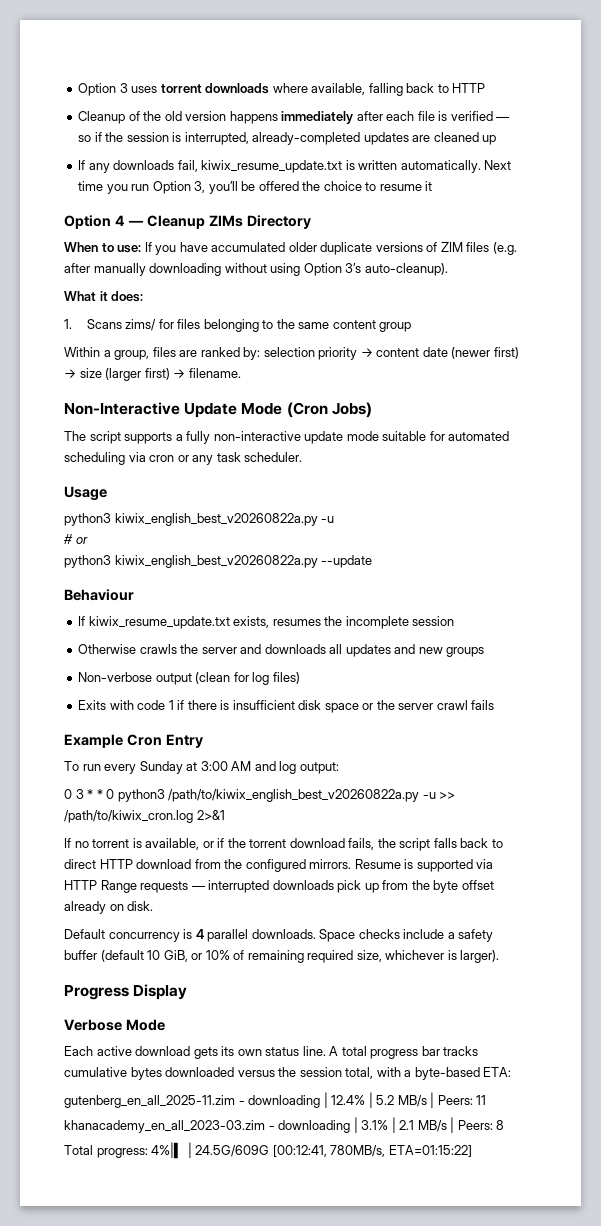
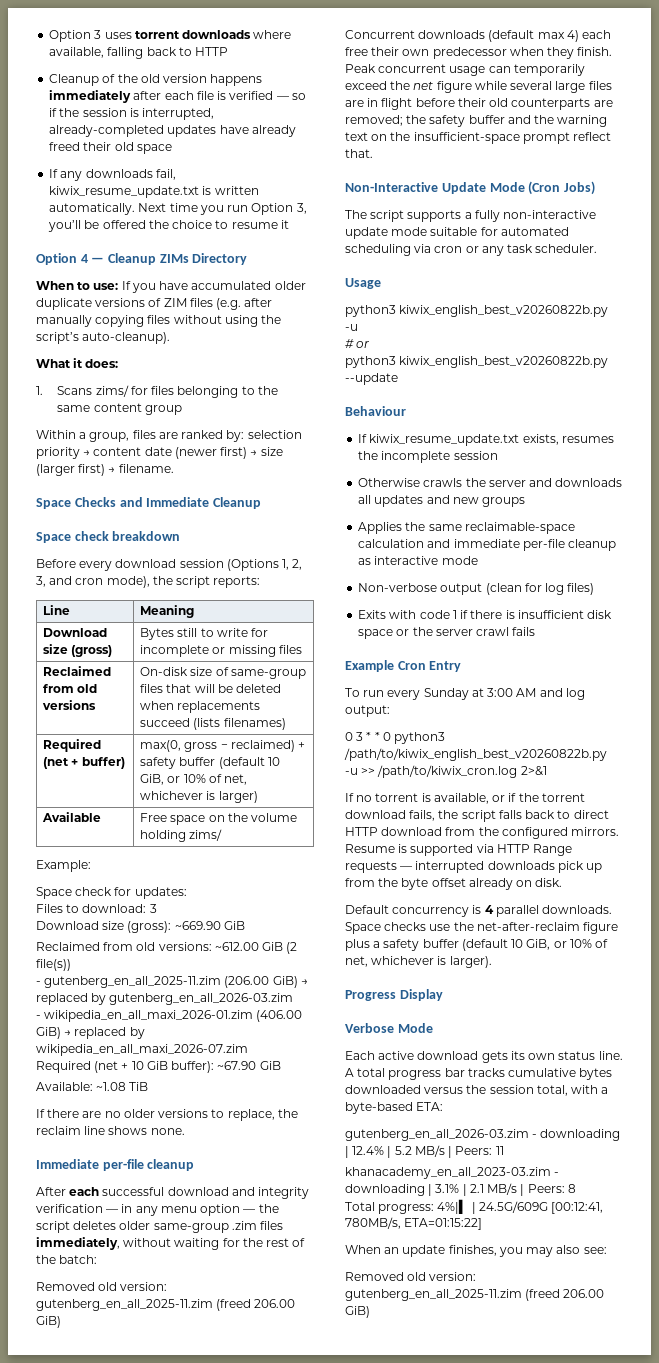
- Cleanup of the old version happens immediately after each file is verified — so if the session is interrupted, already-completed updates are cleaned up
+ Cleanup of the old version happens immediately after each file is verified — so if the session is interrupted, already-completed updates have already freed their old space
- When to use: If you have accumulated older duplicate versions of ZIM files (e.g. after manually downloading without using Option 3’s auto-cleanup).
+ When to use: If you have accumulated older duplicate versions of ZIM files (e.g. after manually copying files without using the script’s auto-cleanup).
+ Space Checks and Immediate Cleanup
+ Space check breakdown
+ Before every download session (Options 1, 2, 3, and cron mode), the script reports:
+ Line | Meaning
+ Download size (gross) | Bytes still to write for incomplete or missing files
+ Reclaimed from old versions | On-disk size of same-group files that will be deleted when replacements succeed (lists filenames)
+ Required (net + buffer) | max(0, gross − reclaimed) + safety buffer (default 10 GiB, or 10% of net, whichever is larger)
+ Available | Free space on the volume holding zims/
+ Example:
+ Space check for updates:
+ Files to download: 3
+ Download size (gross): ~669.90 GiB
+ Reclaimed from old versions: ~612.00 GiB (2 file(s))
+ - gutenberg_en_all_2025-11.zim (206.00 GiB) → replaced by gutenberg_en_all_2026-03.zim
+ - wikipedia_en_all_maxi_2026-01.zim (406.00 GiB) → replaced by wikipedia_en_all_maxi_2026-07.zim
+ Required (net + 10 GiB buffer): ~67.90 GiB
+ Available: ~1.08 TiB
+ If there are no older versions to replace, the reclaim line shows none.
+ Immediate per-file cleanup
+ After each successful download and integrity verification — in any menu option — the script deletes older same-group .zim files immediately, without waiting for the rest of the batch:
+ Removed old version: gutenberg_en_all_2025-11.zim (freed 206.00 GiB)
+ Concurrent downloads (default max 4) each free their own predecessor when they finish. Peak concurrent usage can temporarily exceed the net figure while several large files are in flight before their old counterparts are removed; the safety buffer and the warning text on the insufficient-space prompt reflect that.
- python3 kiwix_english_best_v20260822a.py -u
+ python3 kiwix_english_best_v20260822b.py -u
- python3 kiwix_english_best_v20260822a.py --update
+ python3 kiwix_english_best_v20260822b.py --update
+ Applies the same reclaimable-space calculation and immediate per-file cleanup as interactive mode
- 0 3 * * 0 python3 /path/to/kiwix_english_best_v20260822a.py -u >> /path/to/kiwix_cron.log 2>&1
+ 0 3 * * 0 python3 /path/to/kiwix_english_best_v20260822b.py -u >> /path/to/kiwix_cron.log 2>&1
- Space checks include a safety buffer (default 10 GiB, or 10% of remaining required size, whichever is larger).
+ Space checks use the net-after-reclaim figure plus a safety buffer (default 10 GiB, or 10% of net, whichever is larger).
- gutenberg_en_all_2025-11.zim - downloading | 12.4% | 5.2 MB/s | Peers: 11
+ gutenberg_en_all_2026-03.zim - downloading | 12.4% | 5.2 MB/s | Peers: 11
+ When an update finishes, you may also see:
+ Removed old version: gutenberg_en_all_2025-11.zim (freed 206.00 GiB)

